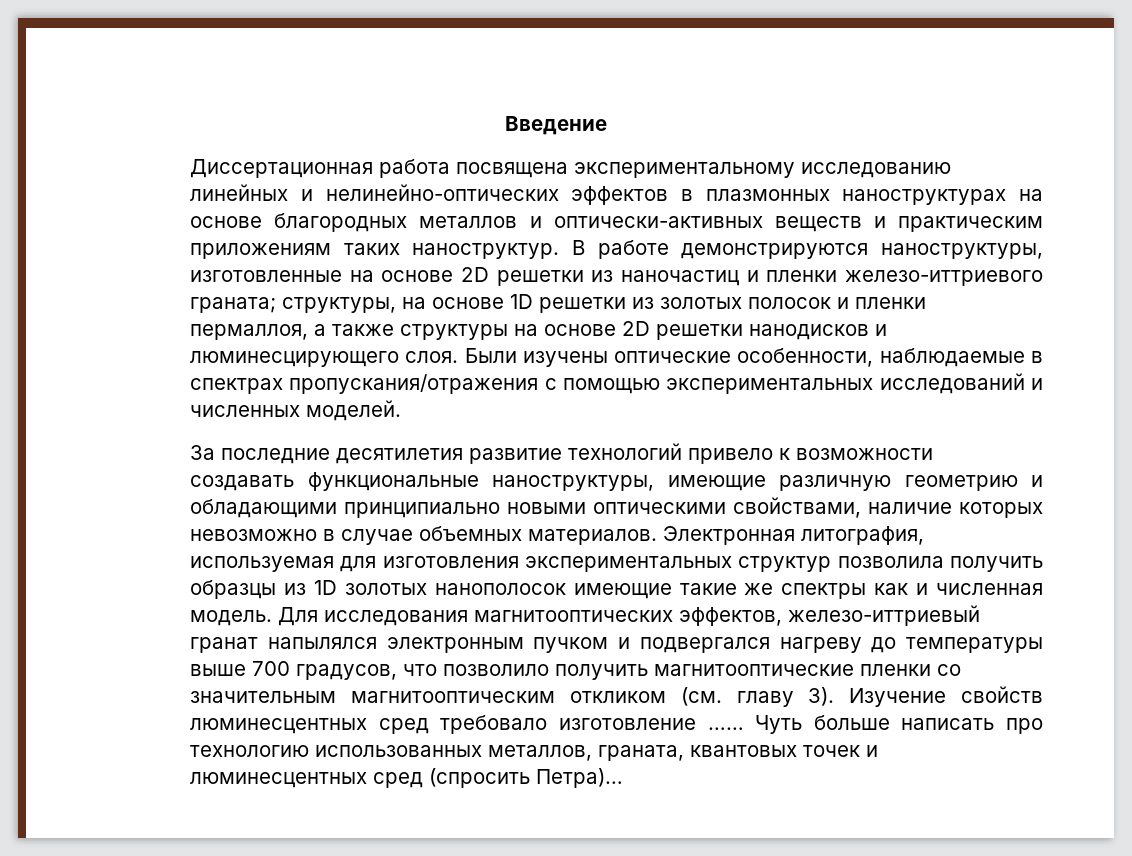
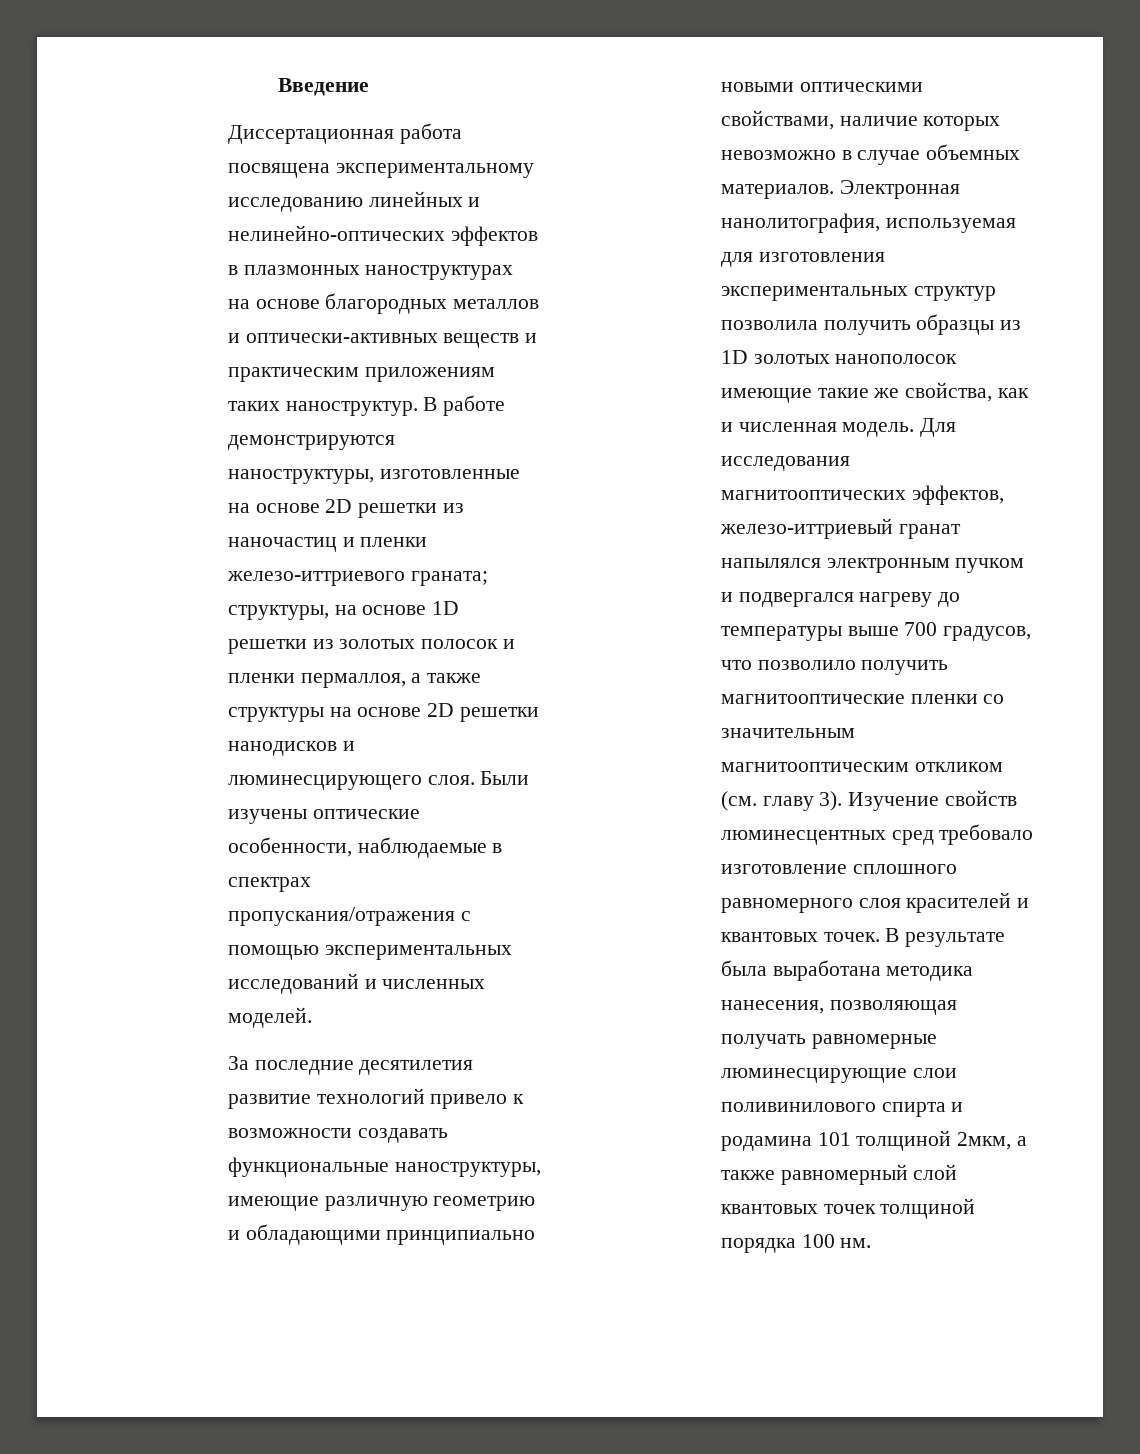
- Электронная литография, используемая для изготовления экспериментальных структур позволила получить образцы из 1D золотых нанополосок имеющие такие же спектры как и численная модель.
+ Электронная нанолитография, используемая для изготовления экспериментальных структур позволила получить образцы из 1D золотых нанополосок имеющие такие же свойства, как и численная модель.
- Изучение свойств люминесцентных сред требовало изготовление …… Чуть больше написать про технологию использованных металлов, граната, квантовых точек и люминесцентных сред (спросить Петра)…
+ Изучение свойств люминесцентных сред требовало изготовление сплошного равномерного слоя красителей и квантовых точек. В результате была выработана методика нанесения, позволяющая получать равномерные люминесцирующие слои поливинилового спирта и родамина 101 толщиной 2мкм, а также равномерный слой квантовых точек толщиной порядка 100 нм.

